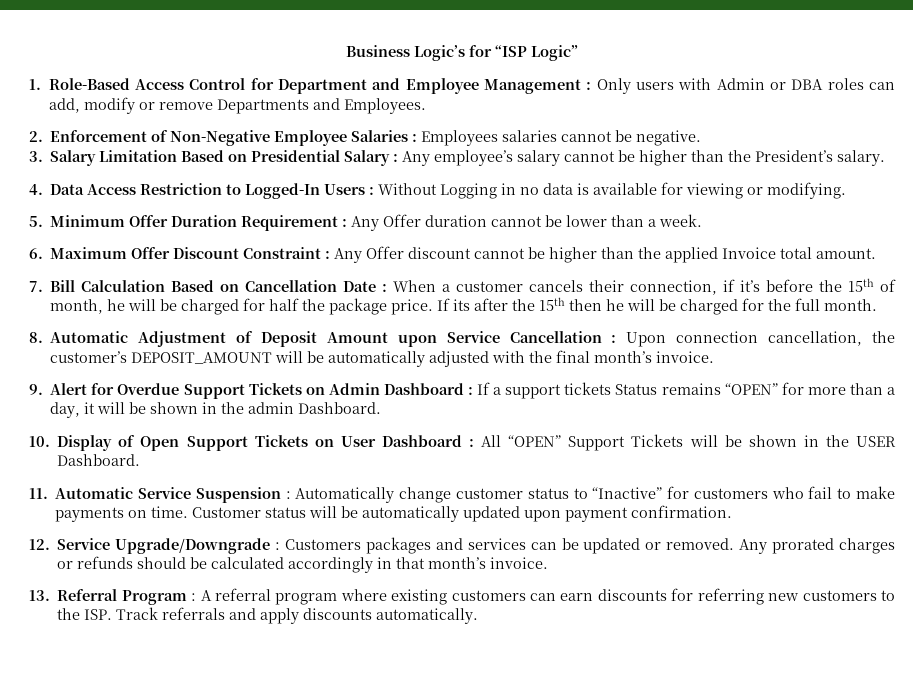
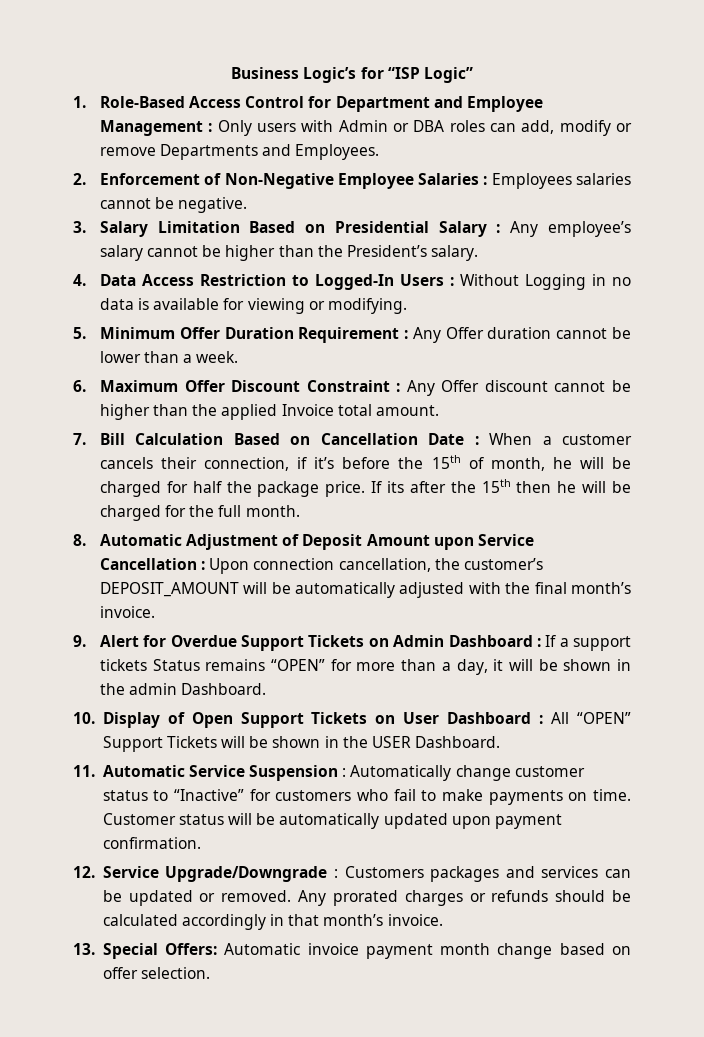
- 13. Referral Program : A referral program where existing customers can earn discounts for referring new customers to the ISP. Track referrals and apply discounts automatically.
+ 13. Special Offers: Automatic invoice payment month change based on offer selection.

